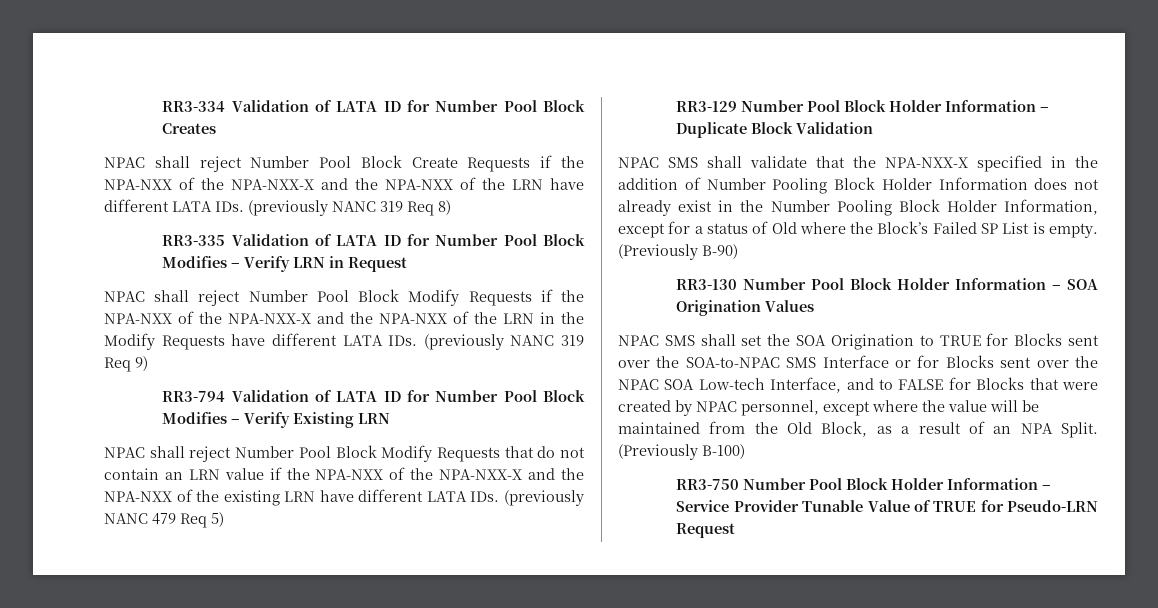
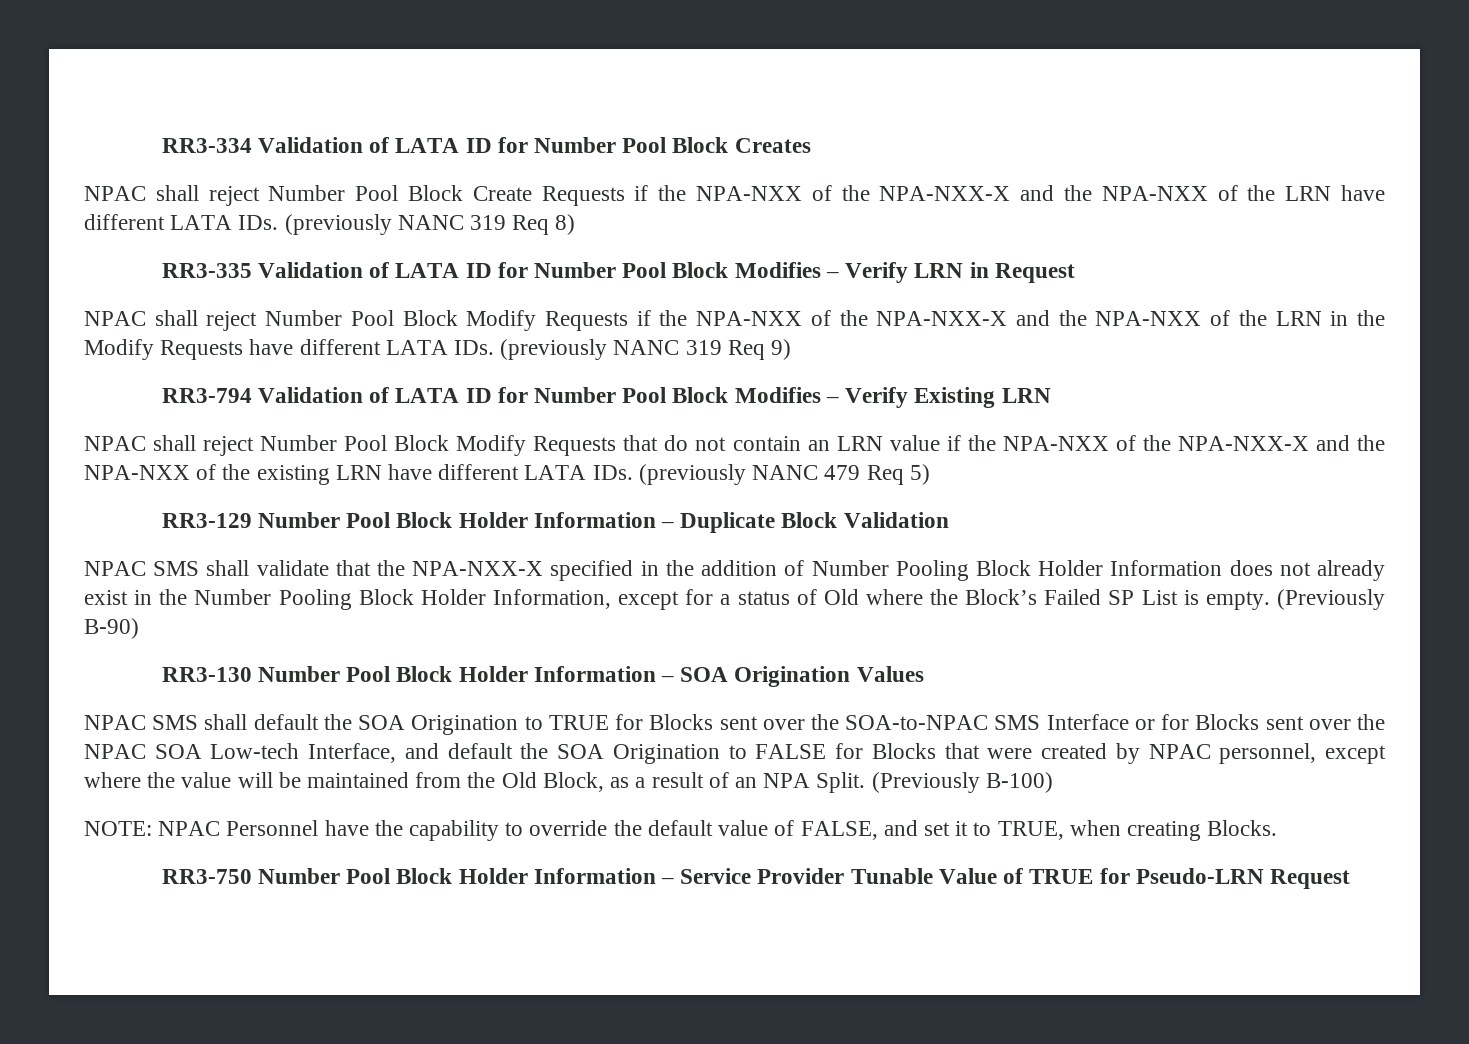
- NPAC SMS shall set the SOA Origination to TRUE for Blocks sent over the SOA-to-NPAC SMS Interface or for Blocks sent over the NPAC SOA Low-tech Interface, and to FALSE for Blocks that were created by NPAC personnel, except where the value will be maintained from the Old Block, as a result of an NPA Split.
+ NPAC SMS shall default the SOA Origination to TRUE for Blocks sent over the SOA-to-NPAC SMS Interface or for Blocks sent over the NPAC SOA Low-tech Interface, and default the SOA Origination to FALSE for Blocks that were created by NPAC personnel, except where the value will be maintained from the Old Block, as a result of an NPA Split.
+ NOTE: NPAC Personnel have the capability to override the default value of FALSE, and set it to TRUE, when creating Blocks.

